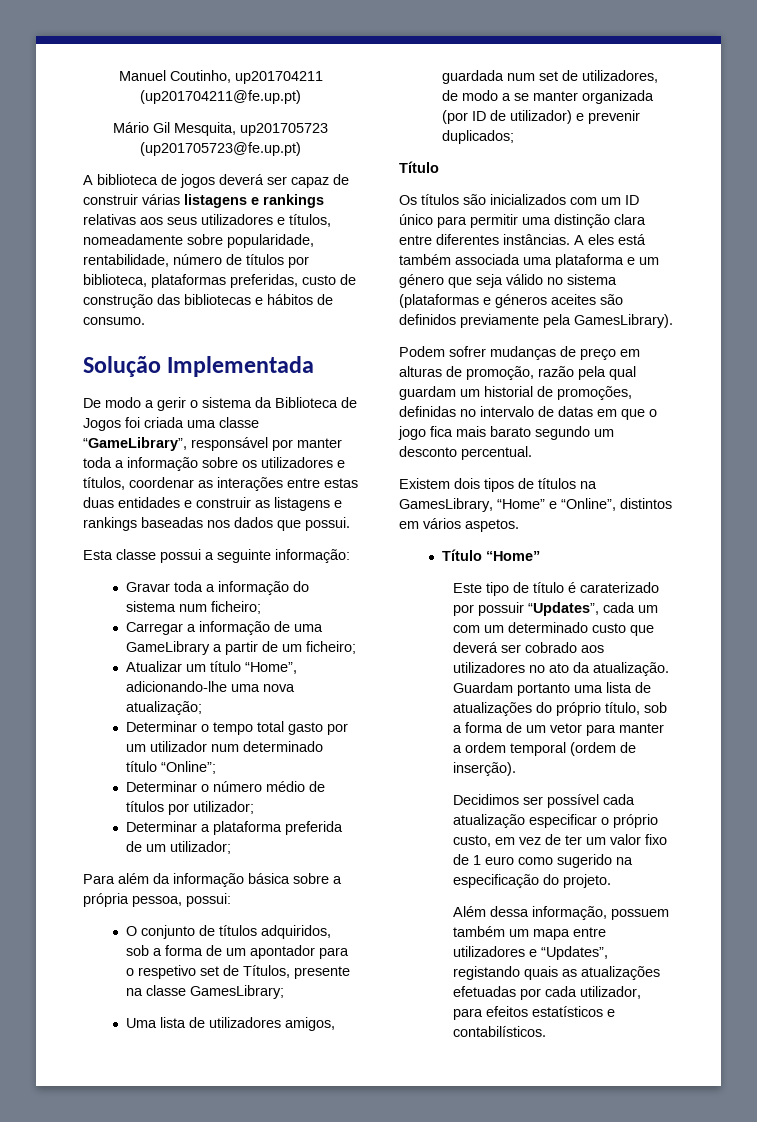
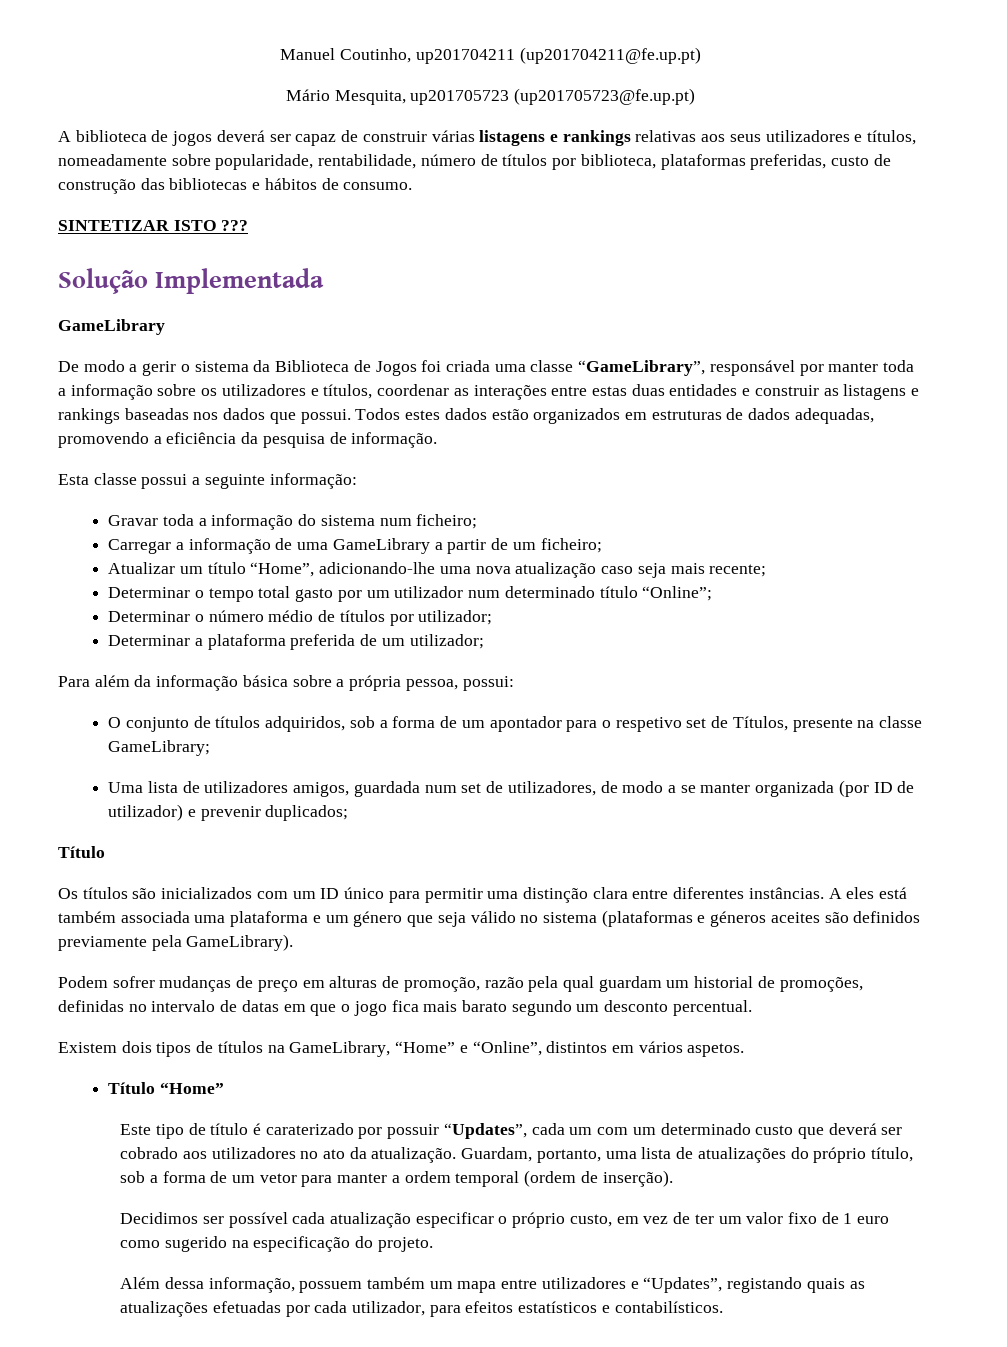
- Mário Gil Mesquita, up201705723 (up201705723@fe.up.pt)
+ Mário Mesquita, up201705723 (up201705723@fe.up.pt)
+ SINTETIZAR ISTO ???
  Solução Implementada
+ GameLibrary
+ Todos estes dados estão organizados em estruturas de dados adequadas, promovendo a eficiência da pesquisa de informação.
- Atualizar um título “Home”, adicionando-lhe uma nova atualização;
+ Atualizar um título “Home”, adicionando-lhe uma nova atualização caso seja mais recente;
- O conjunto de títulos adquiridos, sob a forma de um apontador para o respetivo set de Títulos, presente na classe GamesLibrary;
+ O conjunto de títulos adquiridos, sob a forma de um apontador para o respetivo set de Títulos, presente na classe GameLibrary;
- A eles está também associada uma plataforma e um género que seja válido no sistema (plataformas e géneros aceites são definidos previamente pela GamesLibrary).
+ A eles está também associada uma plataforma e um género que seja válido no sistema (plataformas e géneros aceites são definidos previamente pela GameLibrary).
- Existem dois tipos de títulos na GamesLibrary, “Home” e “Online”, distintos em vários aspetos.
+ Existem dois tipos de títulos na GameLibrary, “Home” e “Online”, distintos em vários aspetos.
- Guardam portanto uma lista de atualizações do próprio título, sob a forma de um vetor para manter a ordem temporal (ordem de inserção).
+ Guardam, portanto, uma lista de atualizações do próprio título, sob a forma de um vetor para manter a ordem temporal (ordem de inserção).

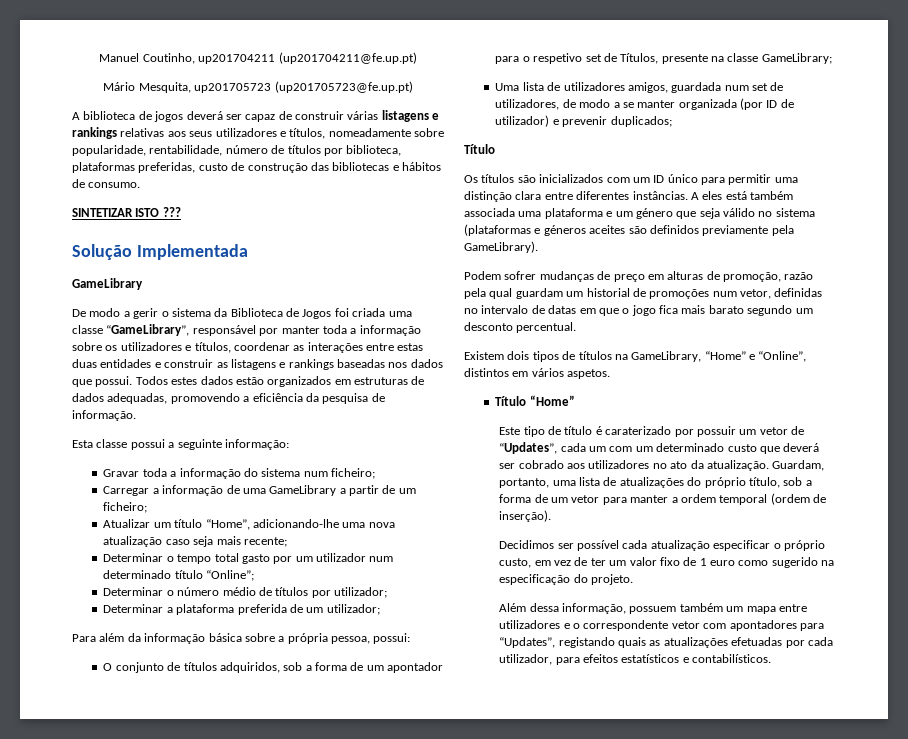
- Podem sofrer mudanças de preço em alturas de promoção, razão pela qual guardam um historial de promoções, definidas no intervalo de datas em que o jogo fica mais barato segundo um desconto percentual.
+ Podem sofrer mudanças de preço em alturas de promoção, razão pela qual guardam um historial de promoções num vetor, definidas no intervalo de datas em que o jogo fica mais barato segundo um desconto percentual.
- Este tipo de título é caraterizado por possuir “Updates”, cada um com um determinado custo que deverá ser cobrado aos utilizadores no ato da atualização.
+ Este tipo de título é caraterizado por possuir um vetor de “Updates”, cada um com um determinado custo que deverá ser cobrado aos utilizadores no ato da atualização.
- Além dessa informação, possuem também um mapa entre utilizadores e “Updates”, registando quais as atualizações efetuadas por cada utilizador, para efeitos estatísticos e contabilísticos.
+ Além dessa informação, possuem também um mapa entre utilizadores e o correspondente vetor com apontadores para “Updates”, registando quais as atualizações efetuadas por cada utilizador, para efeitos estatísticos e contabilísticos.

